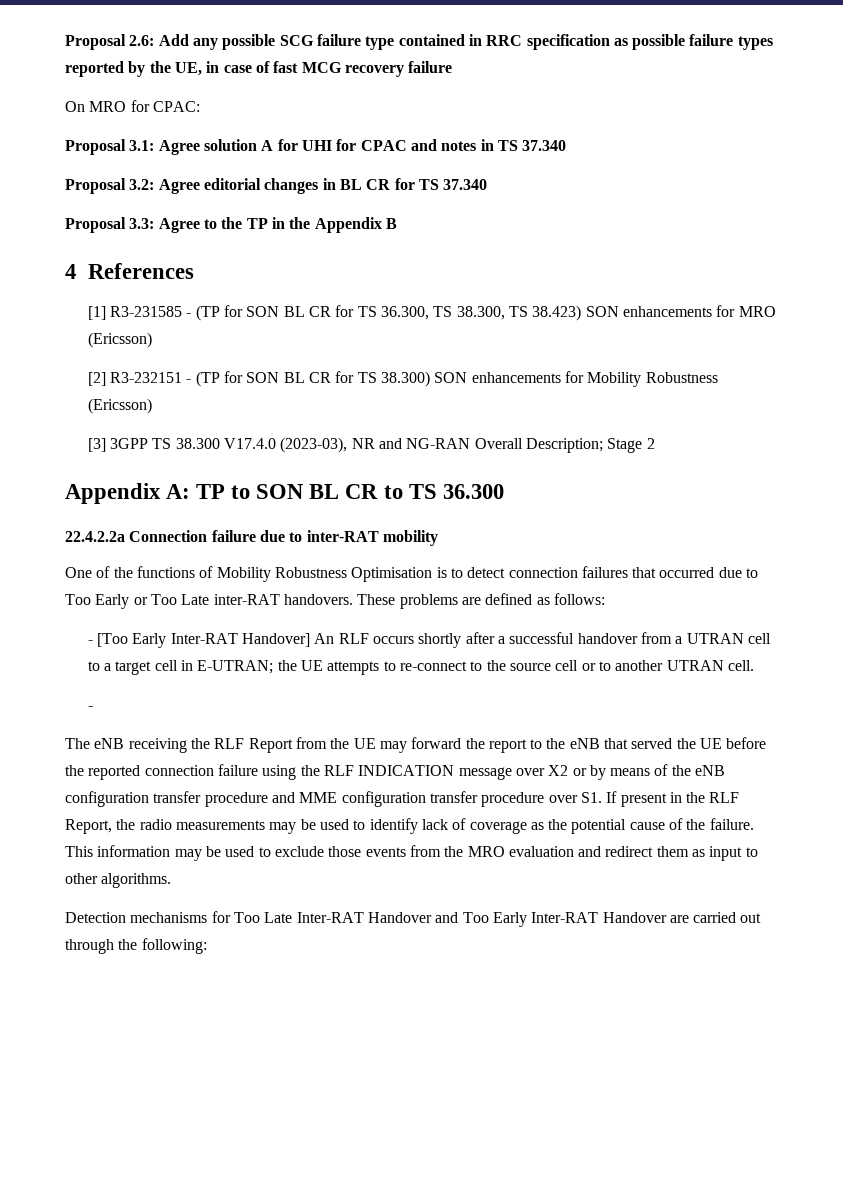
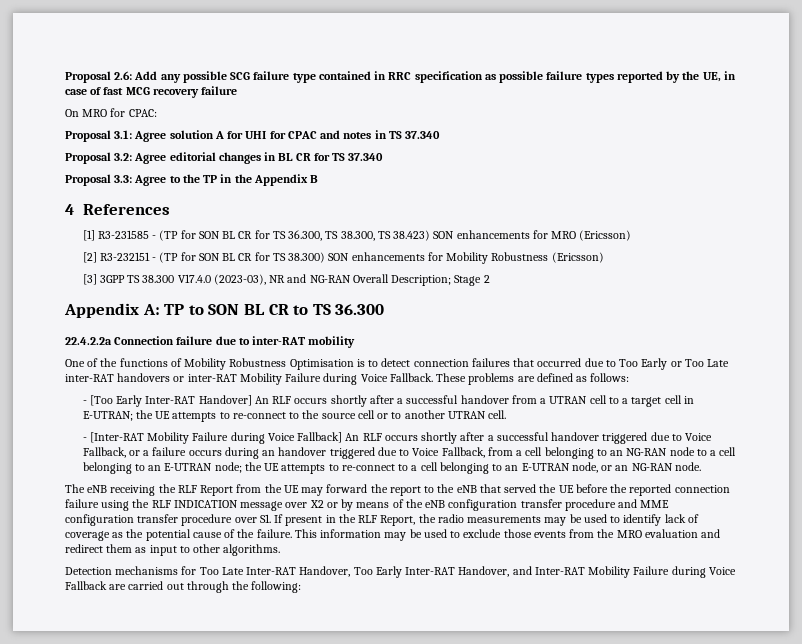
- One of the functions of Mobility Robustness Optimisation is to detect connection failures that occurred due to Too Early or Too Late inter-RAT handovers.
+ One of the functions of Mobility Robustness Optimisation is to detect connection failures that occurred due to Too Early or Too Late inter-RAT handovers or inter-RAT Mobility Failure during Voice Fallback.
  - [Too Early Inter-RAT Handover] An RLF occurs shortly after a successful handover from a UTRAN cell to a target cell in E-UTRAN; the UE attempts to re-connect to the source cell or to another UTRAN cell.
- -
+ - [Inter-RAT Mobility Failure during Voice Fallback] An RLF occurs shortly after a successful handover triggered due to Voice Fallback, or a failure occurs during an handover triggered due to Voice Fallback, from a cell belonging to an NG-RAN node to a cell belonging to an E-UTRAN node; the UE attempts to re-connect to a cell belonging to an E-UTRAN node, or an NG-RAN node.
- Detection mechanisms for Too Late Inter-RAT Handover and Too Early Inter-RAT Handover are carried out through the following:
+ Detection mechanisms for Too Late Inter-RAT Handover, Too Early Inter-RAT Handover, and Inter-RAT Mobility Failure during Voice Fallback are carried out through the following:

